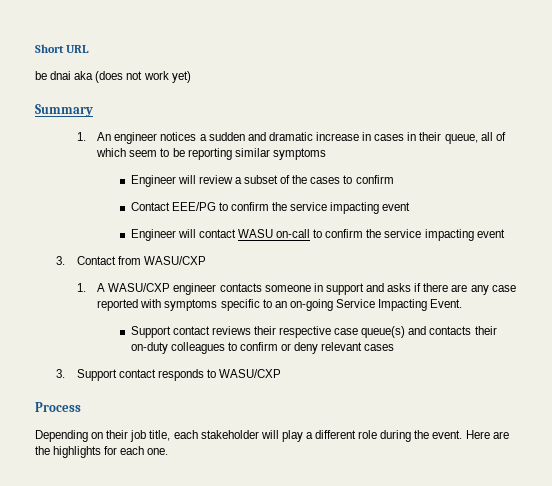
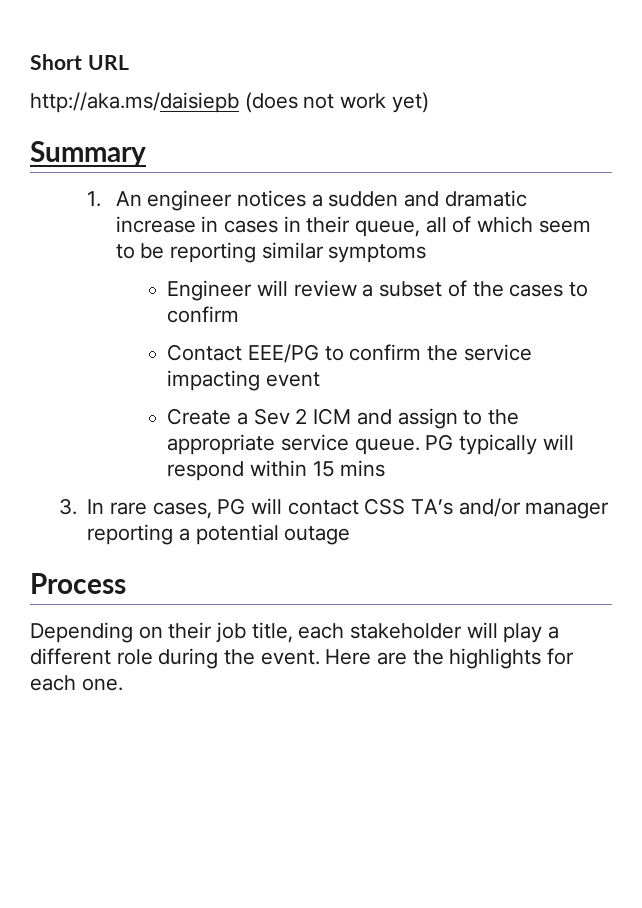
- be dnai aka (does not work yet)
+ http://aka.ms/daisiepb (does not work yet)
- Engineer will contact WASU on-call to confirm the service impacting event
- 3. Contact from WASU/CXP
- 1. A WASU/CXP engineer contacts someone in support and asks if there are any case reported with symptoms specific to an on-going Service Impacting Event.
- Support contact reviews their respective case queue(s) and contacts their on-duty colleagues to confirm or deny relevant cases
- 3. Support contact responds to WASU/CXP
+ Create a Sev 2 ICM and assign to the appropriate service queue. PG typically will respond within 15 mins
+ 3. In rare cases, PG will contact CSS TA’s and/or manager reporting a potential outage

